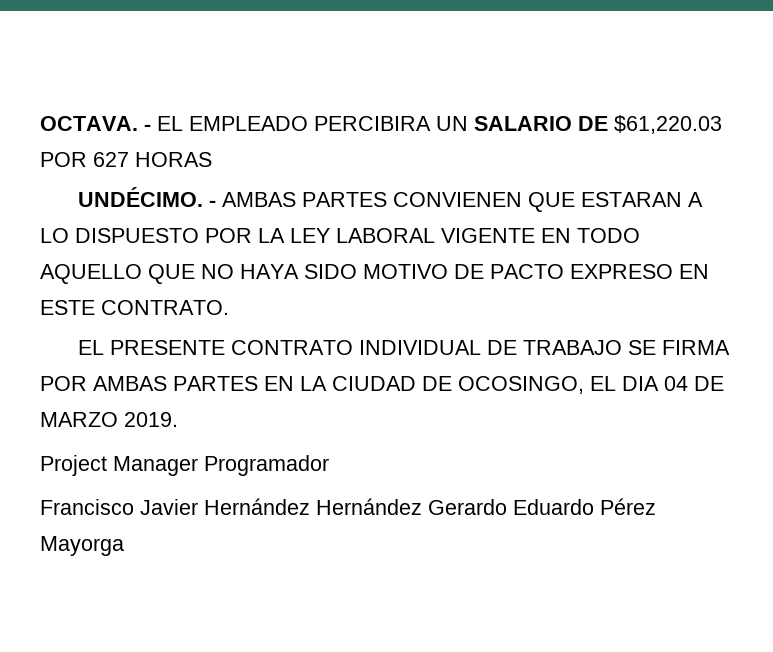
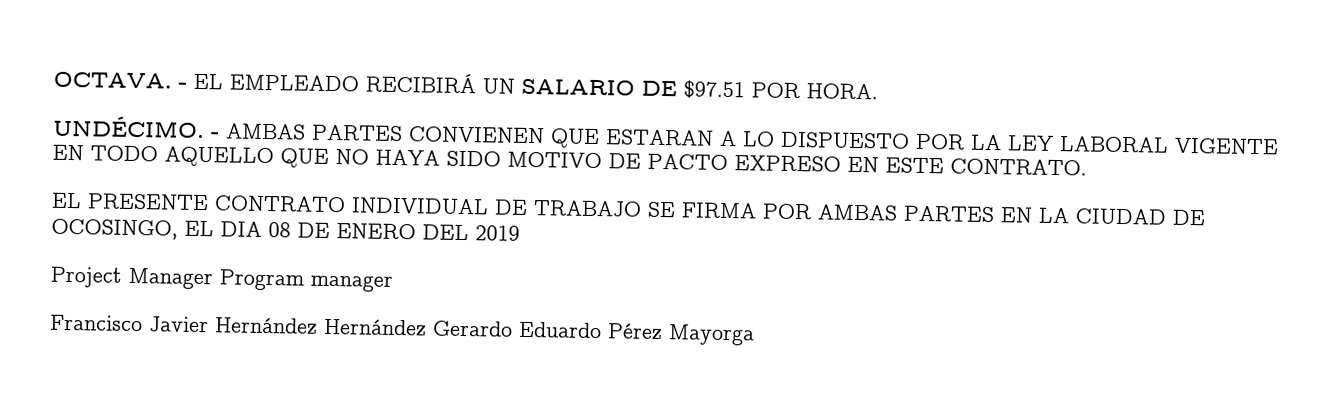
- - EL EMPLEADO PERCIBIRA UN SALARIO DE $61,220.03 POR 627 HORAS
+ - EL EMPLEADO RECIBIRÁ UN SALARIO DE $97.51 POR HORA.
- EL PRESENTE CONTRATO INDIVIDUAL DE TRABAJO SE FIRMA POR AMBAS PARTES EN LA CIUDAD DE OCOSINGO, EL DIA 04 DE MARZO 2019.
+ EL PRESENTE CONTRATO INDIVIDUAL DE TRABAJO SE FIRMA POR AMBAS PARTES EN LA CIUDAD DE OCOSINGO, EL DIA 08 DE ENERO DEL 2019
- Project Manager Programador
+ Project Manager Program manager

